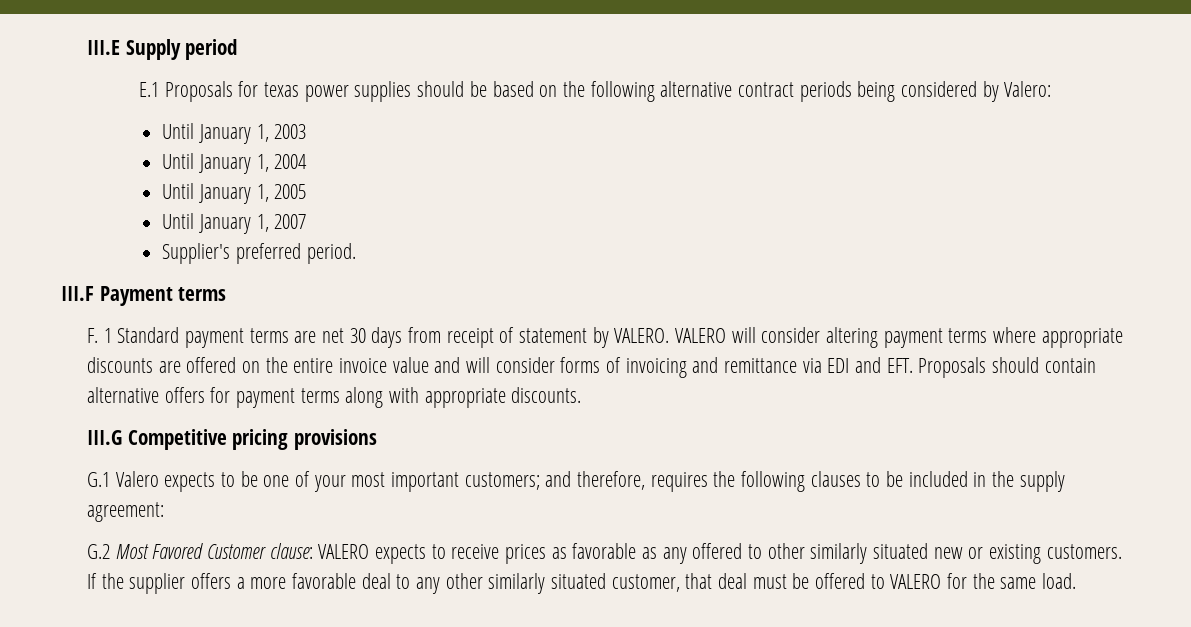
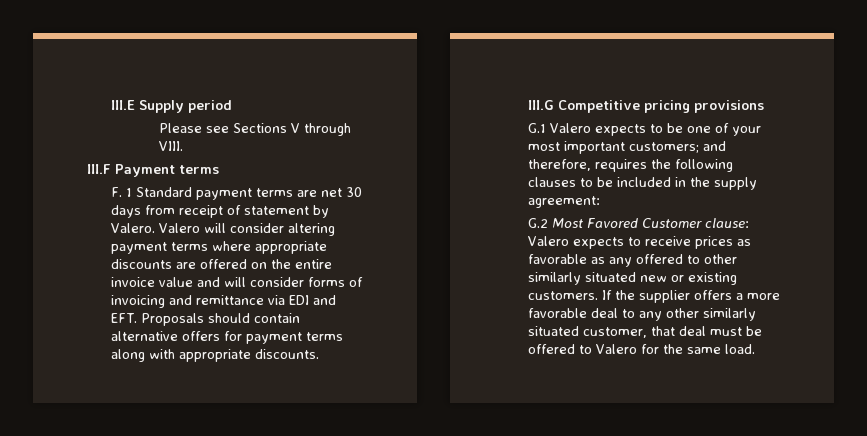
- E.1 Proposals for texas power supplies should be based on the following alternative contract periods being considered by Valero:
- Until January 1, 2003
- Until January 1, 2004
- Until January 1, 2005
- Until January 1, 2007
- Supplier's preferred period.
+ Please see Sections V through VIII.
- F. 1 Standard payment terms are net 30 days from receipt of statement by VALERO. VALERO will consider altering payment terms where appropriate discounts are offered on the entire invoice value and will consider forms of invoicing and remittance via EDI and EFT. Proposals should contain alternative offers for payment terms along with appropriate discounts.
+ F. 1 Standard payment terms are net 30 days from receipt of statement by Valero. Valero will consider altering payment terms where appropriate discounts are offered on the entire invoice value and will consider forms of invoicing and remittance via EDI and EFT. Proposals should contain alternative offers for payment terms along with appropriate discounts.
- G.2 Most Favored Customer clause: VALERO expects to receive prices as favorable as any offered to other similarly situated new or existing customers.
+ G.2 Most Favored Customer clause: Valero expects to receive prices as favorable as any offered to other similarly situated new or existing customers.
- If the supplier offers a more favorable deal to any other similarly situated customer, that deal must be offered to VALERO for the same load.
+ If the supplier offers a more favorable deal to any other similarly situated customer, that deal must be offered to Valero for the same load.

